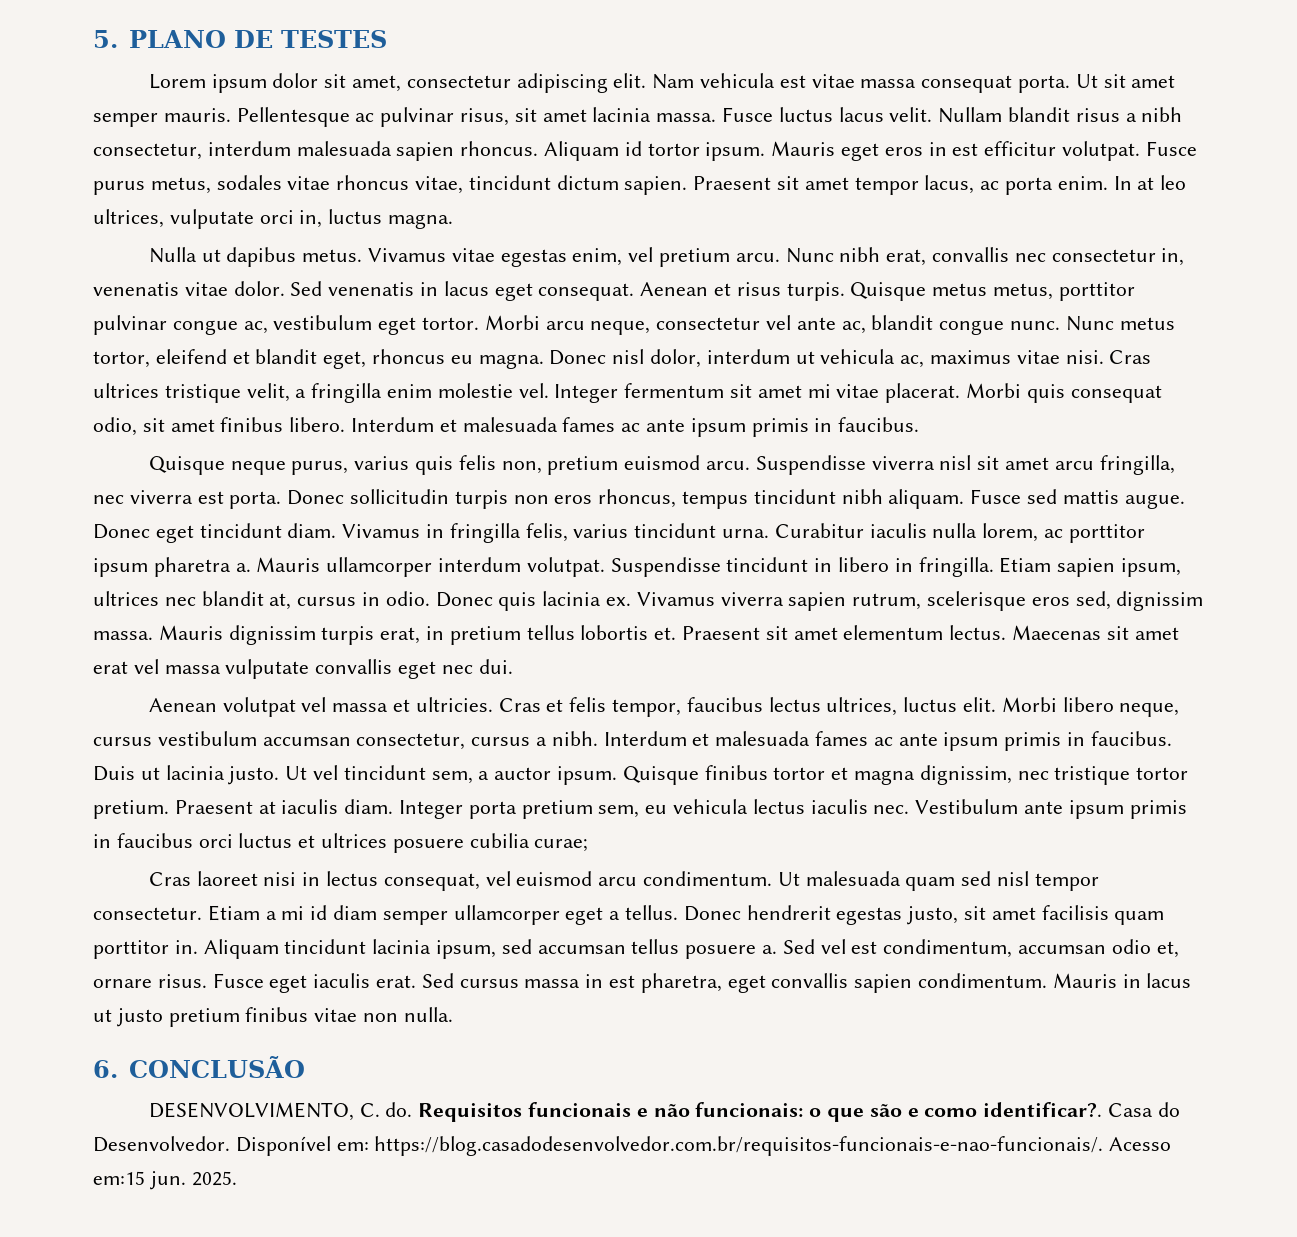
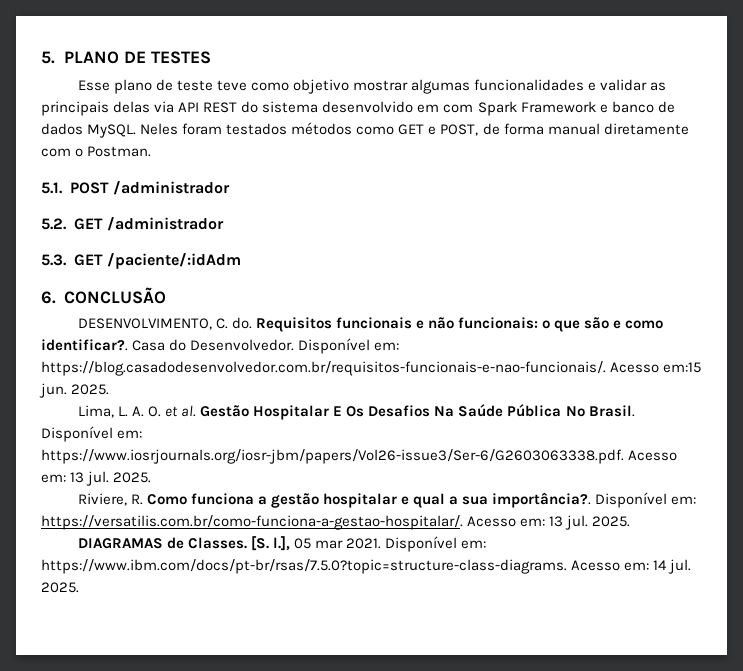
- Lorem ipsum dolor sit amet, consectetur adipiscing elit. Nam vehicula est vitae massa consequat porta. Ut sit amet semper mauris. Pellentesque ac pulvinar risus, sit amet lacinia massa. Fusce luctus lacus velit. Nullam blandit risus a nibh consectetur, interdum malesuada sapien rhoncus. Aliquam id tortor ipsum. Mauris eget eros in est efficitur volutpat. Fusce purus metus, sodales vitae rhoncus vitae, tincidunt dictum sapien. Praesent sit amet tempor lacus, ac porta enim. In at leo ultrices, vulputate orci in, luctus magna.
- Nulla ut dapibus metus. Vivamus vitae egestas enim, vel pretium arcu. Nunc nibh erat, convallis nec consectetur in, venenatis vitae dolor. Sed venenatis in lacus eget consequat. Aenean et risus turpis. Quisque metus metus, porttitor pulvinar congue ac, vestibulum eget tortor. Morbi arcu neque, consectetur vel ante ac, blandit congue nunc. Nunc metus tortor, eleifend et blandit eget, rhoncus eu magna. Donec nisl dolor, interdum ut vehicula ac, maximus vitae nisi. Cras ultrices tristique velit, a fringilla enim molestie vel. Integer fermentum sit amet mi vitae placerat. Morbi quis consequat odio, sit amet finibus libero. Interdum et malesuada fames ac ante ipsum primis in faucibus.
- Quisque neque purus, varius quis felis non, pretium euismod arcu. Suspendisse viverra nisl sit amet arcu fringilla, nec viverra est porta. Donec sollicitudin turpis non eros rhoncus, tempus tincidunt nibh aliquam. Fusce sed mattis augue. Donec eget tincidunt diam. Vivamus in fringilla felis, varius tincidunt urna. Curabitur iaculis nulla lorem, ac porttitor ipsum pharetra a. Mauris ullamcorper interdum volutpat. Suspendisse tincidunt in libero in fringilla. Etiam sapien ipsum, ultrices nec blandit at, cursus in odio. Donec quis lacinia ex. Vivamus viverra sapien rutrum, scelerisque eros sed, dignissim massa. Mauris dignissim turpis erat, in pretium tellus lobortis et. Praesent sit amet elementum lectus. Maecenas sit amet erat vel massa vulputate convallis eget nec dui.
- Aenean volutpat vel massa et ultricies. Cras et felis tempor, faucibus lectus ultrices, luctus elit. Morbi libero neque, cursus vestibulum accumsan consectetur, cursus a nibh. Interdum et malesuada fames ac ante ipsum primis in faucibus. Duis ut lacinia justo. Ut vel tincidunt sem, a auctor ipsum. Quisque finibus tortor et magna dignissim, nec tristique tortor pretium. Praesent at iaculis diam. Integer porta pretium sem, eu vehicula lectus iaculis nec. Vestibulum ante ipsum primis in faucibus orci luctus et ultrices posuere cubilia curae;
- Cras laoreet nisi in lectus consequat, vel euismod arcu condimentum. Ut malesuada quam sed nisl tempor consectetur. Etiam a mi id diam semper ullamcorper eget a tellus. Donec hendrerit egestas justo, sit amet facilisis quam porttitor in. Aliquam tincidunt lacinia ipsum, sed accumsan tellus posuere a. Sed vel est condimentum, accumsan odio et, ornare risus. Fusce eget iaculis erat. Sed cursus massa in est pharetra, eget convallis sapien condimentum. Mauris in lacus ut justo pretium finibus vitae non nulla.
+ Esse plano de teste teve como objetivo mostrar algumas funcionalidades e validar as principais delas via API REST do sistema desenvolvido em com Spark Framework e banco de dados MySQL. Neles foram testados métodos como GET e POST, de forma manual diretamente com o Postman.
+ 5.1. POST /administrador
+ 5.2. GET /administrador
+ 5.3. GET /paciente/:idAdm
+ Lima, L. A. O. et al. Gestão Hospitalar E Os Desafios Na Saúde Pública No Brasil. Disponível em: https://www.iosrjournals.org/iosr-jbm/papers/Vol26-issue3/Ser-6/G2603063338.pdf. Acesso em: 13 jul. 2025.
+ Riviere, R. Como funciona a gestão hospitalar e qual a sua importância?. Disponível em: https://versatilis.com.br/como-funciona-a-gestao-hospitalar/. Acesso em: 13 jul. 2025.
+ DIAGRAMAS de Classes. [S. l.], 05 mar 2021. Disponível em: https://www.ibm.com/docs/pt-br/rsas/7.5.0?topic=structure-class-diagrams. Acesso em: 14 jul. 2025.

